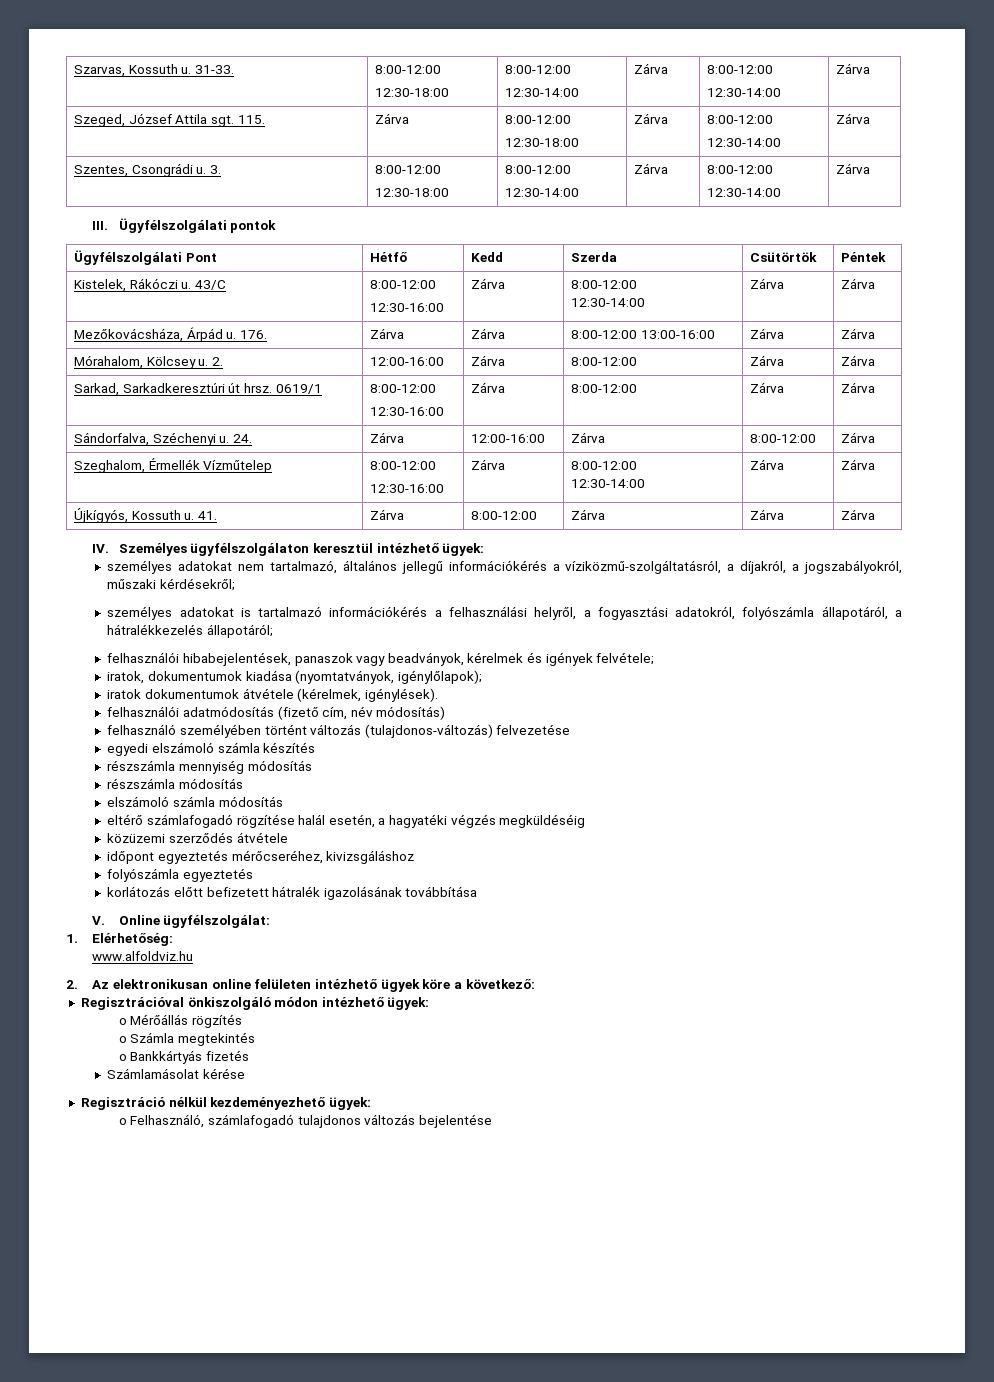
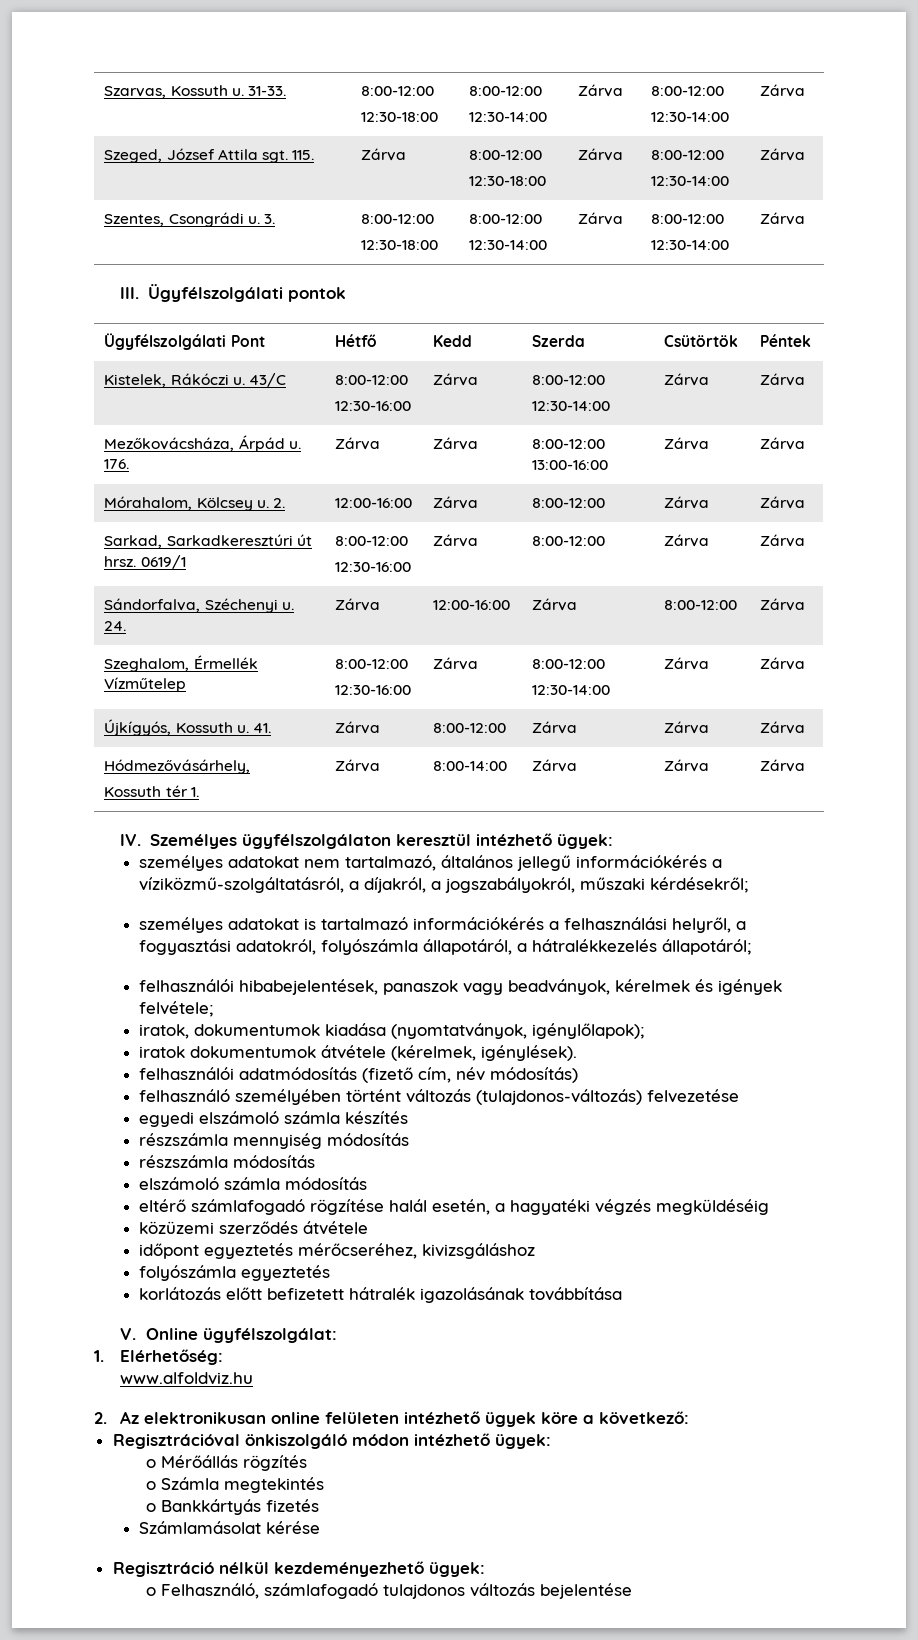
+ Hódmezővásárhely,
+ Kossuth tér 1. | Zárva | 8:00-14:00 | Zárva | Zárva | Zárva

